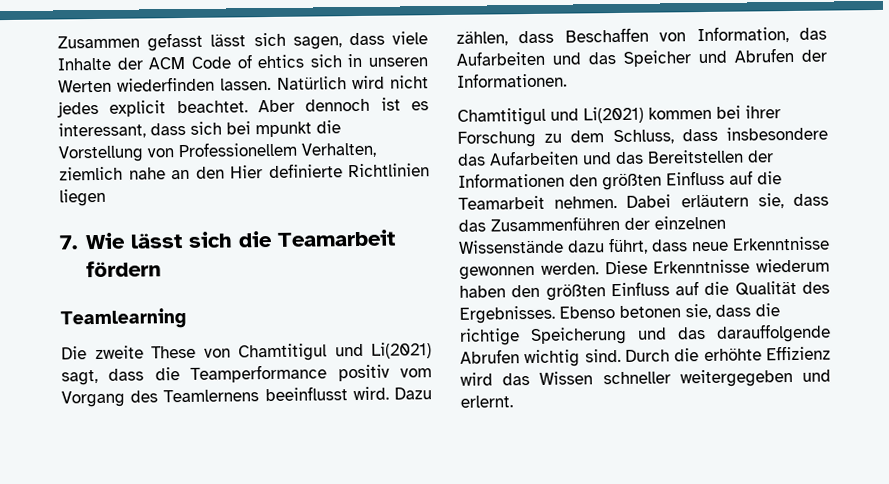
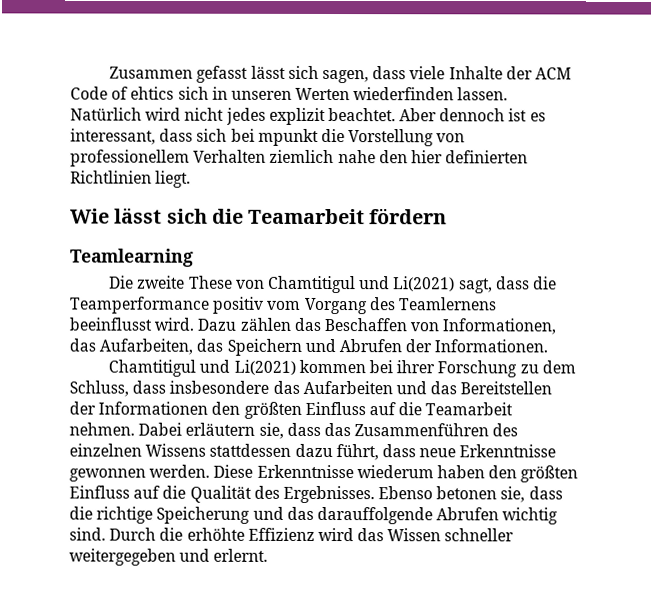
- Natürlich wird nicht jedes explicit beachtet.
+ Natürlich wird nicht jedes explizit beachtet.
- Aber dennoch ist es interessant, dass sich bei mpunkt die Vorstellung von Professionellem Verhalten, ziemlich nahe an den Hier definierte Richtlinien liegen
- 7. Wie lässt sich die Teamarbeit fördern
+ Aber dennoch ist es interessant, dass sich bei mpunkt die Vorstellung von professionellem Verhalten ziemlich nahe den hier definierten Richtlinien liegt.
+ Wie lässt sich die Teamarbeit fördern
- Dazu zählen, dass Beschaffen von Information, das Aufarbeiten und das Speicher und Abrufen der Informationen.
+ Dazu zählen das Beschaffen von Informationen, das Aufarbeiten, das Speichern und Abrufen der Informationen.
- Dabei erläutern sie, dass das Zusammenführen der einzelnen Wissenstände dazu führt, dass neue Erkenntnisse gewonnen werden.
+ Dabei erläutern sie, dass das Zusammenführen des einzelnen Wissens stattdessen dazu führt, dass neue Erkenntnisse gewonnen werden.

